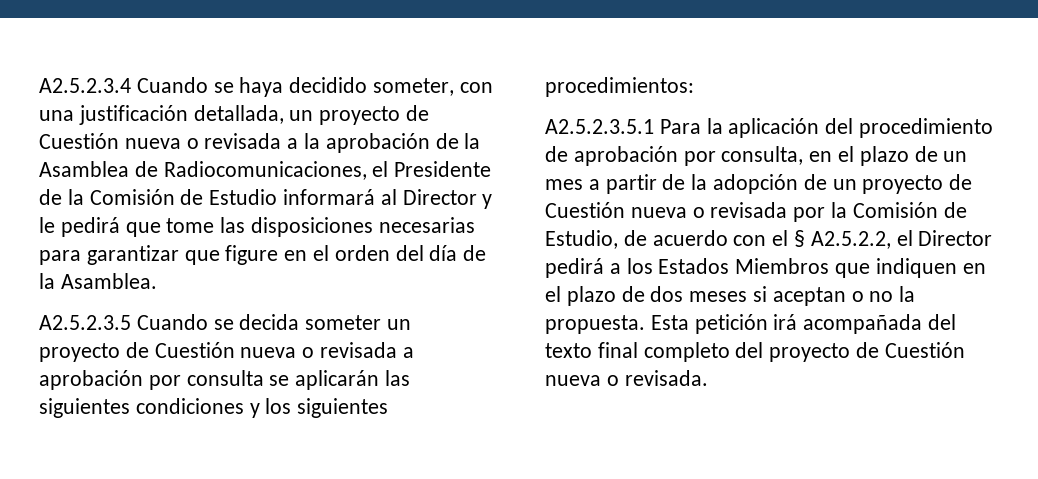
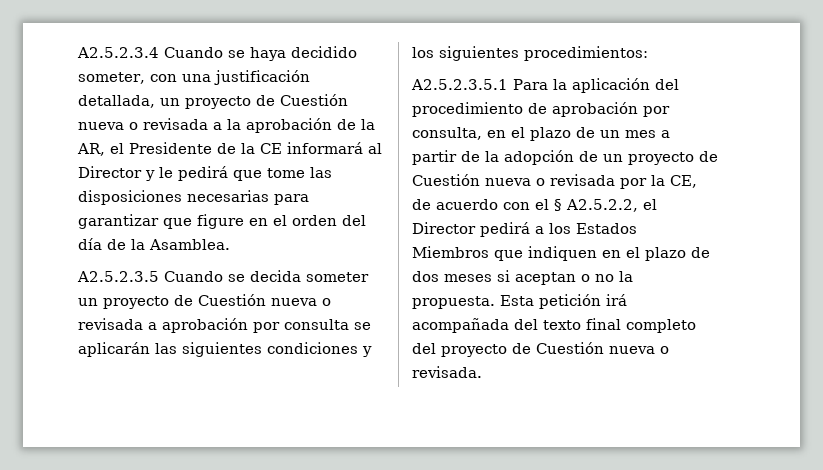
- A2.5.2.3.4 Cuando se haya decidido someter, con una justificación detallada, un proyecto de Cuestión nueva o revisada a la aprobación de la Asamblea de Radiocomunicaciones, el Presidente de la Comisión de Estudio informará al Director y le pedirá que tome las disposiciones necesarias para garantizar que figure en el orden del día de la Asamblea.
+ A2.5.2.3.4 Cuando se haya decidido someter, con una justificación detallada, un proyecto de Cuestión nueva o revisada a la aprobación de la AR, el Presidente de la CE informará al Director y le pedirá que tome las disposiciones necesarias para garantizar que figure en el orden del día de la Asamblea.
- A2.5.2.3.5.1 Para la aplicación del procedimiento de aprobación por consulta, en el plazo de un mes a partir de la adopción de un proyecto de Cuestión nueva o revisada por la Comisión de Estudio, de acuerdo con el § A2.5.2.2, el Director pedirá a los Estados Miembros que indiquen en el plazo de dos meses si aceptan o no la propuesta.
+ A2.5.2.3.5.1 Para la aplicación del procedimiento de aprobación por consulta, en el plazo de un mes a partir de la adopción de un proyecto de Cuestión nueva o revisada por la CE, de acuerdo con el § A2.5.2.2, el Director pedirá a los Estados Miembros que indiquen en el plazo de dos meses si aceptan o no la propuesta.

